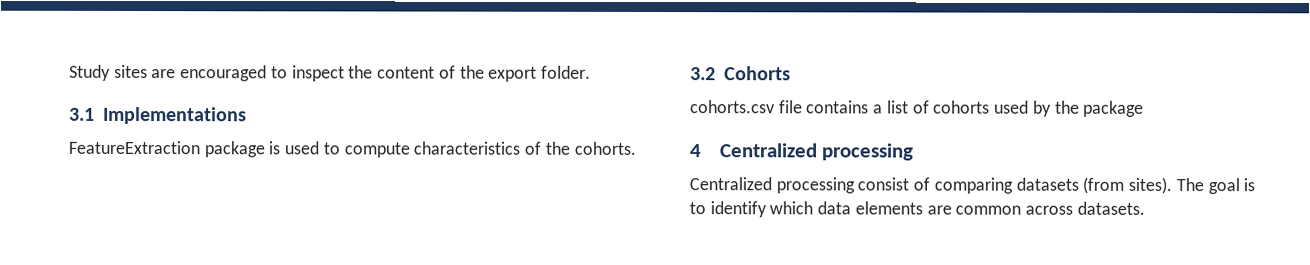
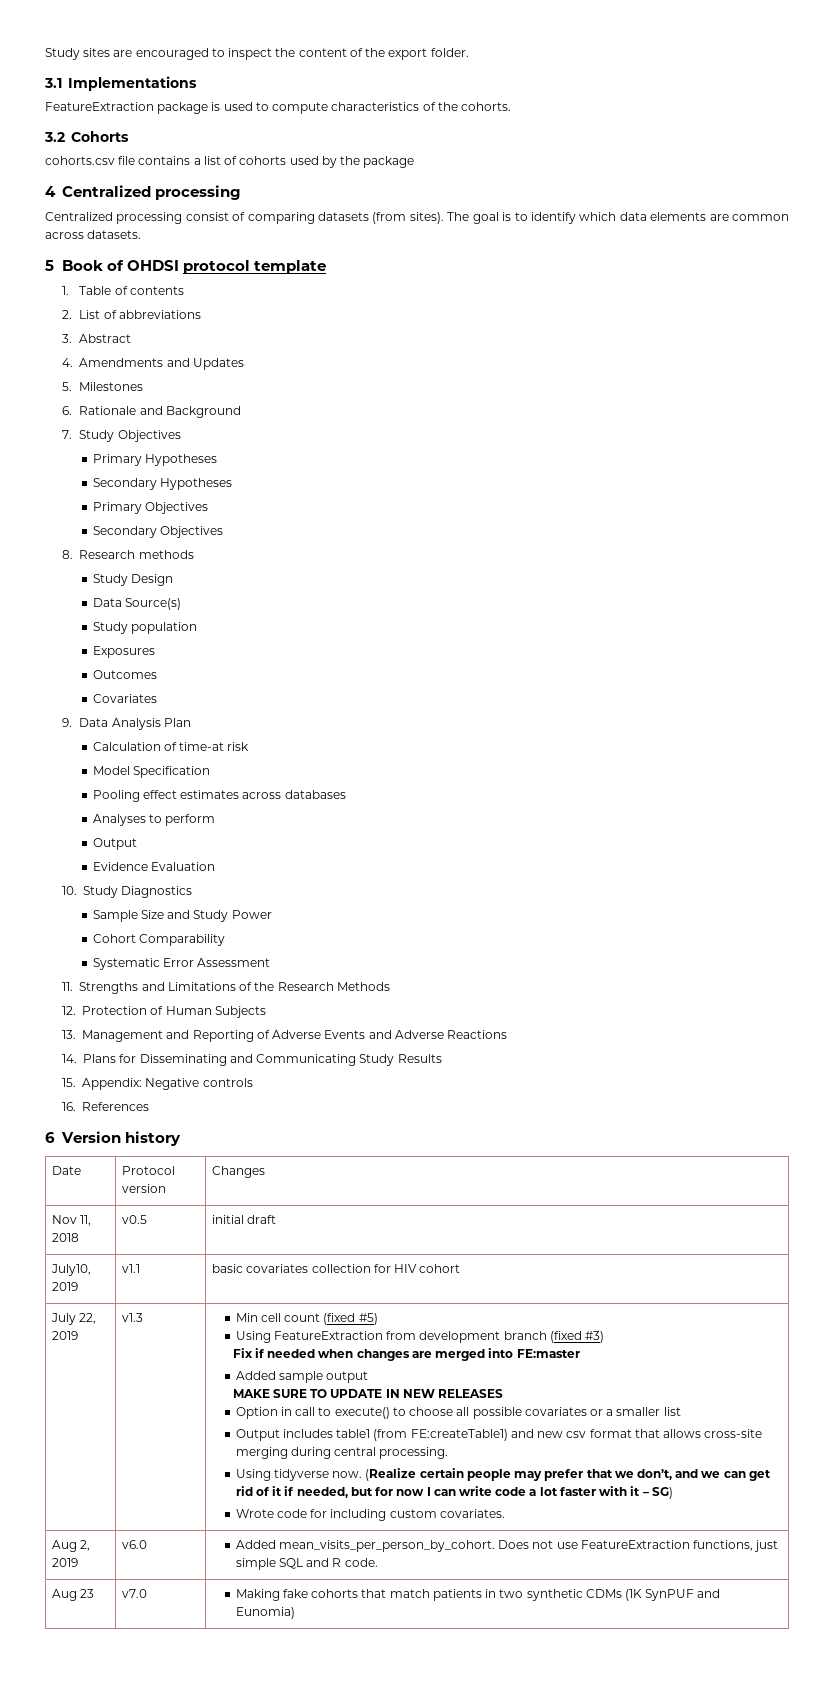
+ 5 Book of OHDSI protocol template
+ 1. Table of contents
+ 2. List of abbreviations
+ 3. Abstract
+ 4. Amendments and Updates
+ 5. Milestones
+ 6. Rationale and Background
+ 7. Study Objectives
+ Primary Hypotheses
+ Secondary Hypotheses
+ Primary Objectives
+ Secondary Objectives
+ 8. Research methods
+ Study Design
+ Data Source(s)
+ Study population
+ Exposures
+ Outcomes
+ Covariates
+ 9. Data Analysis Plan
+ Calculation of time-at risk
+ Model Specification
+ Pooling effect estimates across databases
+ Analyses to perform
+ Output
+ Evidence Evaluation
+ 10. Study Diagnostics
+ Sample Size and Study Power
+ Cohort Comparability
+ Systematic Error Assessment
+ 11. Strengths and Limitations of the Research Methods
+ 12. Protection of Human Subjects
+ 13. Management and Reporting of Adverse Events and Adverse Reactions
+ 14. Plans for Disseminating and Communicating Study Results
+ 15. Appendix: Negative controls
+ 16. References
+ 6 Version history
+ Date | Protocol version | Changes
+ Nov 11, 2018 | v0.5 | initial draft
+ July10, 2019 | v1.1 | basic covariates collection for HIV cohort
+ July 22, 2019 | v1.3 | Min cell count (fixed #5)
+ Using FeatureExtraction from development branch (fixed #3)
+ Fix if needed when changes are merged into FE:master
+ Added sample output
+ MAKE SURE TO UPDATE IN NEW RELEASES
+ Option in call to execute() to choose all possible covariates or a smaller list
+ Output includes table1 (from FE:createTable1) and new csv format that allows cross-site merging during central processing.
+ Using tidyverse now. (Realize certain people may prefer that we don’t, and we can get rid of it if needed, but for now I can write code a lot faster with it – SG)
+ Wrote code for including custom covariates.
+ Aug 2, 2019 | v6.0 | Added mean_visits_per_person_by_cohort. Does not use FeatureExtraction functions, just simple SQL and R code.
+ Aug 23 | v7.0 | Making fake cohorts that match patients in two synthetic CDMs (1K SynPUF and Eunomia)

